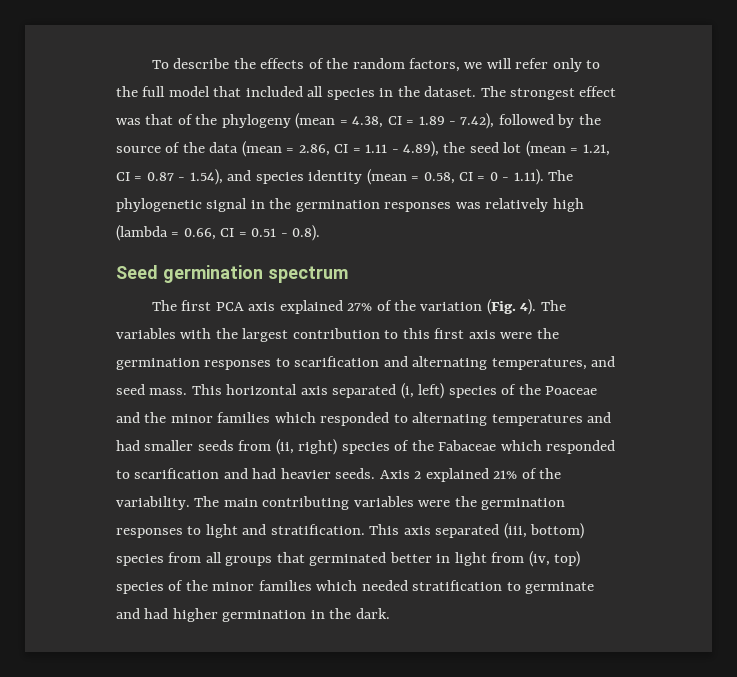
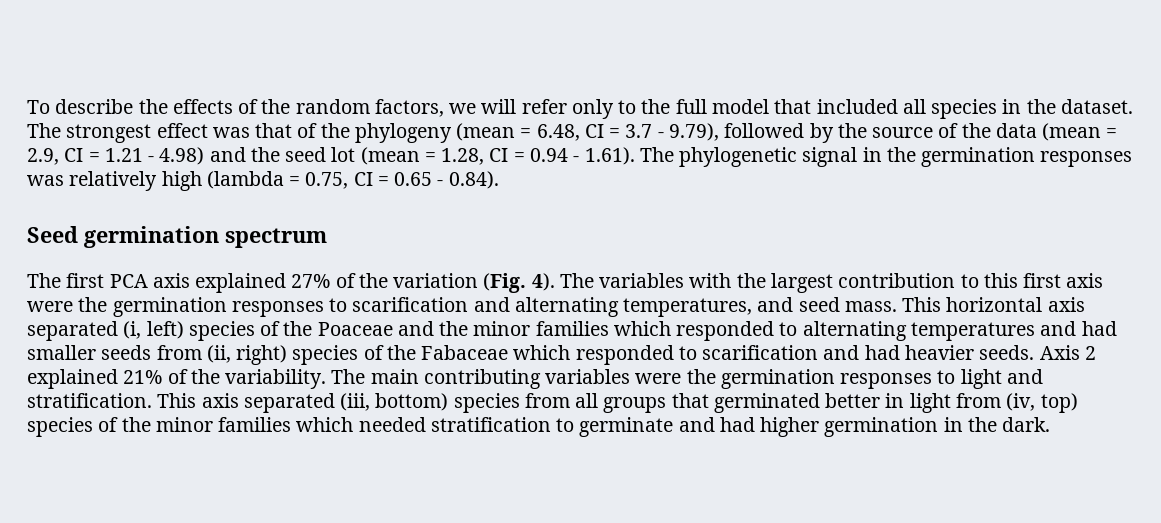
- The strongest effect was that of the phylogeny (mean = 4.38, CI = 1.89 - 7.42), followed by the source of the data (mean = 2.86, CI = 1.11 - 4.89), the seed lot (mean = 1.21, CI = 0.87 - 1.54), and species identity (mean = 0.58, CI = 0 - 1.11). The phylogenetic signal in the germination responses was relatively high (lambda = 0.66, CI = 0.51 - 0.8).
+ The strongest effect was that of the phylogeny (mean = 6.48, CI = 3.7 - 9.79), followed by the source of the data (mean = 2.9, CI = 1.21 - 4.98) and the seed lot (mean = 1.28, CI = 0.94 - 1.61). The phylogenetic signal in the germination responses was relatively high (lambda = 0.75, CI = 0.65 - 0.84).

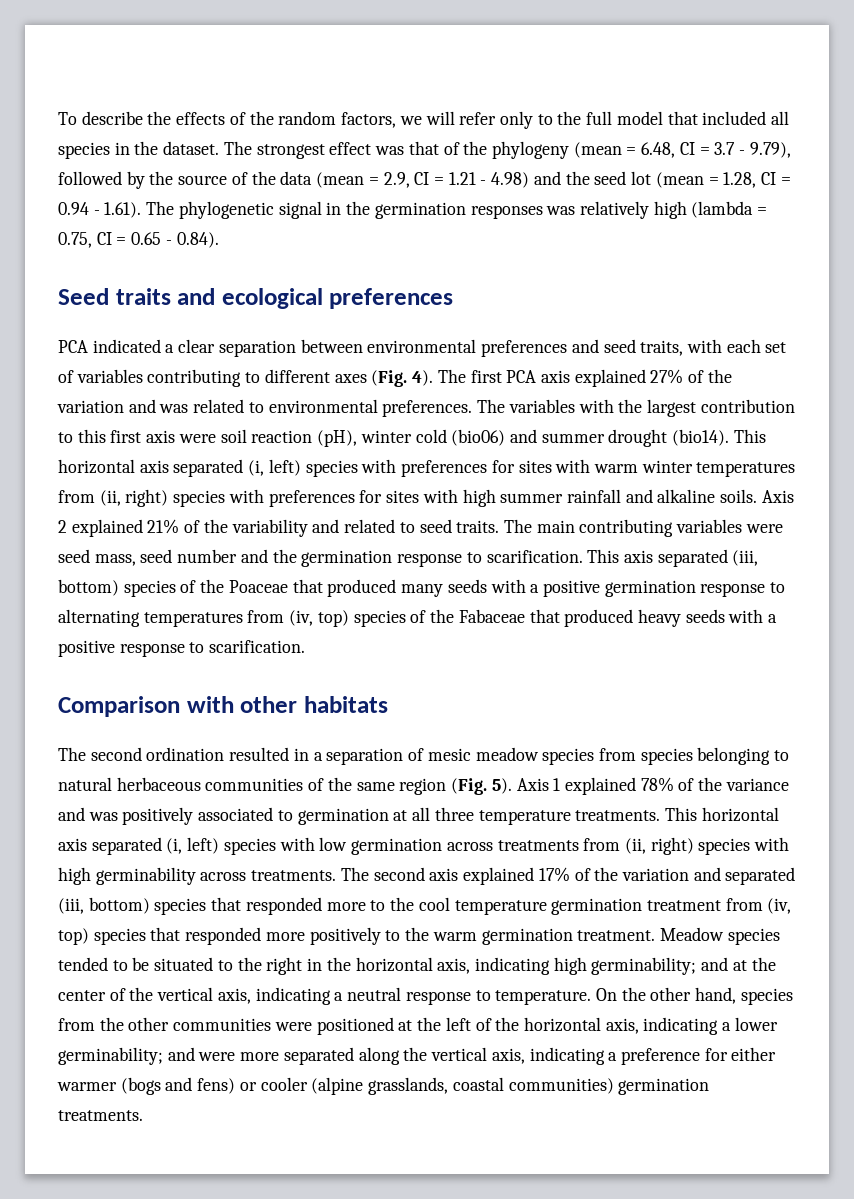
- Seed germination spectrum
- The first PCA axis explained 27% of the variation (Fig. 4).
+ Seed traits and ecological preferences
+ PCA indicated a clear separation between environmental preferences and seed traits, with each set of variables contributing to different axes (Fig. 4). The first PCA axis explained 27% of the variation and was related to environmental preferences.
- The variables with the largest contribution to this first axis were the germination responses to scarification and alternating temperatures, and seed mass. This horizontal axis separated (i, left) species of the Poaceae and the minor families which responded to alternating temperatures and had smaller seeds from (ii, right) species of the Fabaceae which responded to scarification and had heavier seeds.
+ The variables with the largest contribution to this first axis were soil reaction (pH), winter cold (bio06) and summer drought (bio14). This horizontal axis separated (i, left) species with preferences for sites with warm winter temperatures from (ii, right) species with preferences for sites with high summer rainfall and alkaline soils.
- Axis 2 explained 21% of the variability.
+ Axis 2 explained 21% of the variability and related to seed traits.
- The main contributing variables were the germination responses to light and stratification.
+ The main contributing variables were seed mass, seed number and the germination response to scarification.
- This axis separated (iii, bottom) species from all groups that germinated better in light from (iv, top) species of the minor families which needed stratification to germinate and had higher germination in the dark.
+ This axis separated (iii, bottom) species of the Poaceae that produced many seeds with a positive germination response to alternating temperatures from (iv, top) species of the Fabaceae that produced heavy seeds with a positive response to scarification.
+ Comparison with other habitats
+ The second ordination resulted in a separation of mesic meadow species from species belonging to natural herbaceous communities of the same region (Fig. 5). Axis 1 explained 78% of the variance and was positively associated to germination at all three temperature treatments. This horizontal axis separated (i, left) species with low germination across treatments from (ii, right) species with high germinability across treatments. The second axis explained 17% of the variation and separated (iii, bottom) species that responded more to the cool temperature germination treatment from (iv, top) species that responded more positively to the warm germination treatment. Meadow species tended to be situated to the right in the horizontal axis, indicating high germinability; and at the center of the vertical axis, indicating a neutral response to temperature. On the other hand, species from the other communities were positioned at the left of the horizontal axis, indicating a lower germinability; and were more separated along the vertical axis, indicating a preference for either warmer (bogs and fens) or cooler (alpine grasslands, coastal communities) germination treatments.

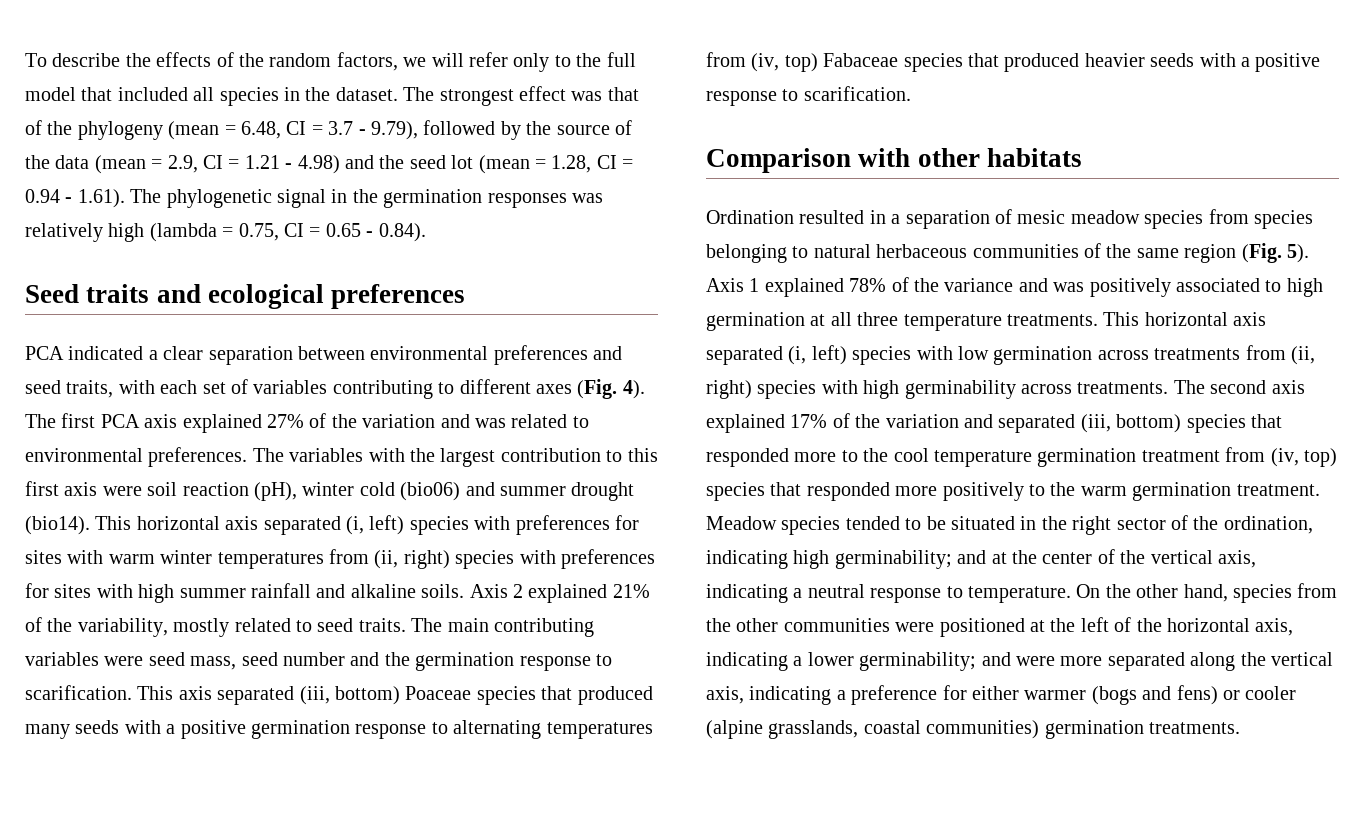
- Axis 2 explained 21% of the variability and related to seed traits.
+ Axis 2 explained 21% of the variability, mostly related to seed traits.
- This axis separated (iii, bottom) species of the Poaceae that produced many seeds with a positive germination response to alternating temperatures from (iv, top) species of the Fabaceae that produced heavy seeds with a positive response to scarification.
+ This axis separated (iii, bottom) Poaceae species that produced many seeds with a positive germination response to alternating temperatures from (iv, top) Fabaceae species that produced heavier seeds with a positive response to scarification.
- The second ordination resulted in a separation of mesic meadow species from species belonging to natural herbaceous communities of the same region (Fig. 5).
+ Ordination resulted in a separation of mesic meadow species from species belonging to natural herbaceous communities of the same region (Fig. 5).
- Axis 1 explained 78% of the variance and was positively associated to germination at all three temperature treatments.
+ Axis 1 explained 78% of the variance and was positively associated to high germination at all three temperature treatments.
- Meadow species tended to be situated to the right in the horizontal axis, indicating high germinability; and at the center of the vertical axis, indicating a neutral response to temperature.
+ Meadow species tended to be situated in the right sector of the ordination, indicating high germinability; and at the center of the vertical axis, indicating a neutral response to temperature.

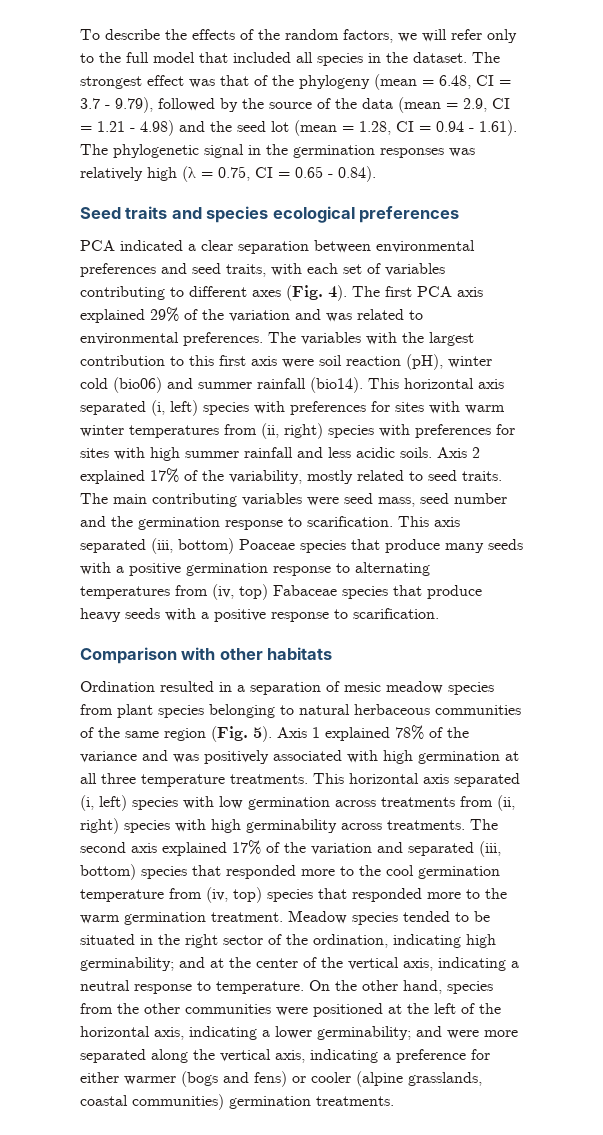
- The strongest effect was that of the phylogeny (mean = 6.48, CI = 3.7 - 9.79), followed by the source of the data (mean = 2.9, CI = 1.21 - 4.98) and the seed lot (mean = 1.28, CI = 0.94 - 1.61). The phylogenetic signal in the germination responses was relatively high (lambda = 0.75, CI = 0.65 - 0.84).
+ The strongest effect was that of the phylogeny (mean = 6.48, CI = 3.7 - 9.79), followed by the source of the data (mean = 2.9, CI = 1.21 - 4.98) and the seed lot (mean = 1.28, CI = 0.94 - 1.61). The phylogenetic signal in the germination responses was relatively high (λ = 0.75, CI = 0.65 - 0.84).
- Seed traits and ecological preferences
+ Seed traits and species ecological preferences
- The first PCA axis explained 27% of the variation and was related to environmental preferences.
+ The first PCA axis explained 29% of the variation and was related to environmental preferences.
- The variables with the largest contribution to this first axis were soil reaction (pH), winter cold (bio06) and summer drought (bio14).
+ The variables with the largest contribution to this first axis were soil reaction (pH), winter cold (bio06) and summer rainfall (bio14).
- This horizontal axis separated (i, left) species with preferences for sites with warm winter temperatures from (ii, right) species with preferences for sites with high summer rainfall and alkaline soils.
+ This horizontal axis separated (i, left) species with preferences for sites with warm winter temperatures from (ii, right) species with preferences for sites with high summer rainfall and less acidic soils.
- Axis 2 explained 21% of the variability, mostly related to seed traits.
+ Axis 2 explained 17% of the variability, mostly related to seed traits.
- This axis separated (iii, bottom) Poaceae species that produced many seeds with a positive germination response to alternating temperatures from (iv, top) Fabaceae species that produced heavier seeds with a positive response to scarification.
+ This axis separated (iii, bottom) Poaceae species that produce many seeds with a positive germination response to alternating temperatures from (iv, top) Fabaceae species that produce heavy seeds with a positive response to scarification.
- Ordination resulted in a separation of mesic meadow species from species belonging to natural herbaceous communities of the same region (Fig. 5).
+ Ordination resulted in a separation of mesic meadow species from plant species belonging to natural herbaceous communities of the same region (Fig. 5).
- Axis 1 explained 78% of the variance and was positively associated to high germination at all three temperature treatments.
+ Axis 1 explained 78% of the variance and was positively associated with high germination at all three temperature treatments.
- The second axis explained 17% of the variation and separated (iii, bottom) species that responded more to the cool temperature germination treatment from (iv, top) species that responded more positively to the warm germination treatment.
+ The second axis explained 17% of the variation and separated (iii, bottom) species that responded more to the cool germination temperature from (iv, top) species that responded more to the warm germination treatment.

